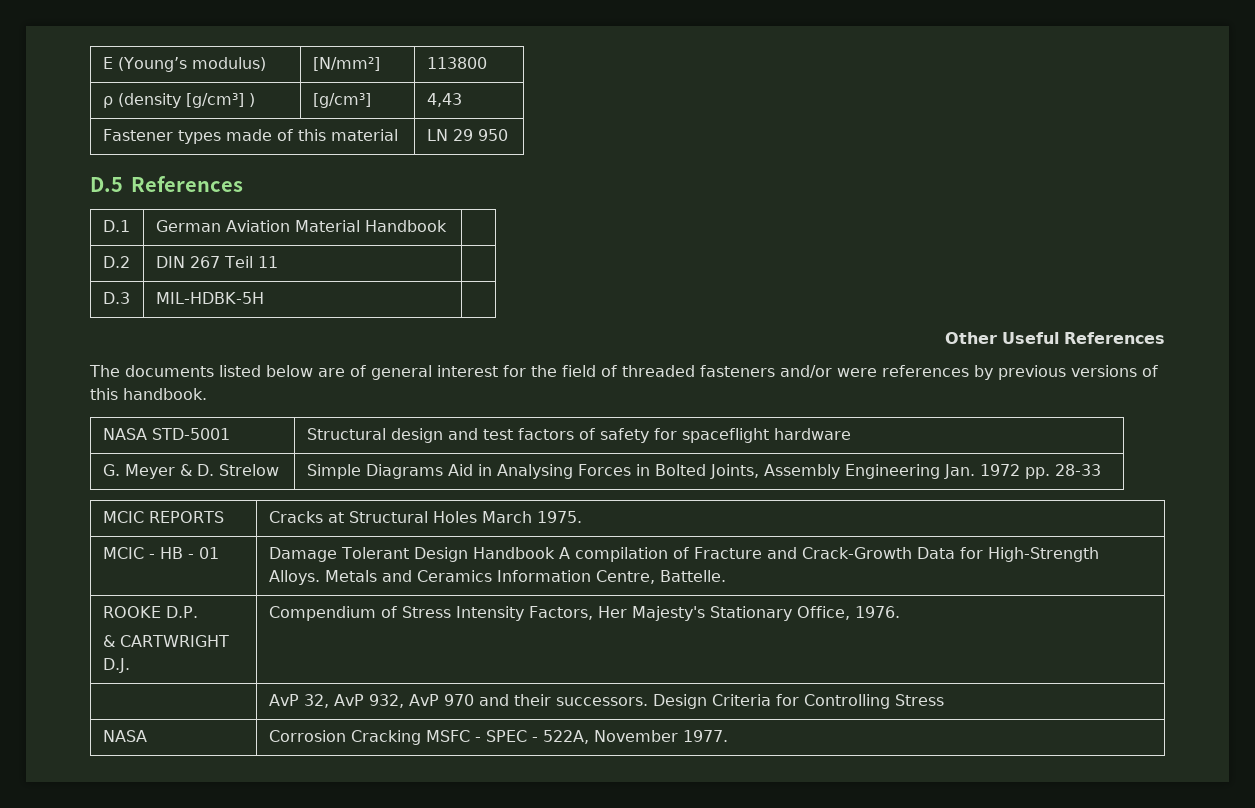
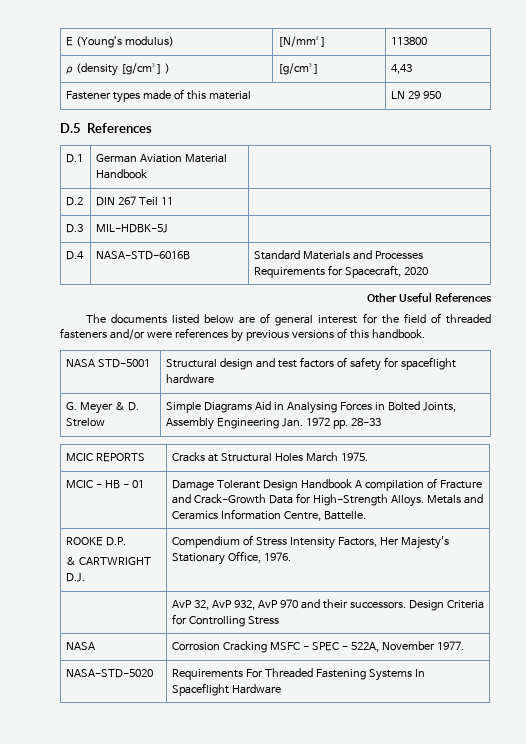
- D.3 | MIL-HDBK-5H |
+ D.3 | MIL-HDBK-5J |
+ D.4 | NASA-STD-6016B | Standard Materials and Processes Requirements for Spacecraft, 2020
+ NASA-STD-5020 | Requirements For Threaded Fastening Systems In Spaceflight Hardware

